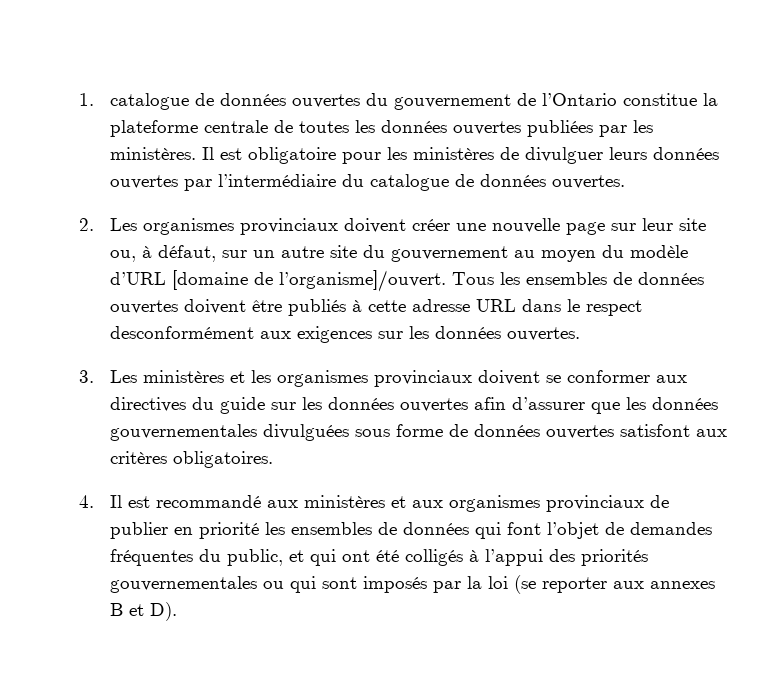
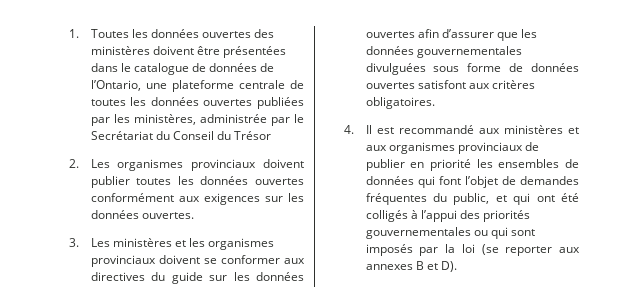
- 1. catalogue de données ouvertes du gouvernement de l’Ontario constitue la plateforme centrale de toutes les données ouvertes publiées par les ministères. Il est obligatoire pour les ministères de divulguer leurs données ouvertes par l’intermédiaire du catalogue de données ouvertes.
+ 1. Toutes les données ouvertes des ministères doivent être présentées dans le catalogue de données de l’Ontario, une plateforme centrale de toutes les données ouvertes publiées par les ministères, administrée par le Secrétariat du Conseil du Trésor
- 2. Les organismes provinciaux doivent créer une nouvelle page sur leur site ou, à défaut, sur un autre site du gouvernement au moyen du modèle d’URL [domaine de l’organisme]/ouvert. Tous les ensembles de données ouvertes doivent être publiés à cette adresse URL dans le respect desconformément aux exigences sur les données ouvertes.
+ 2. Les organismes provinciaux doivent publier toutes les données ouvertes conformément aux exigences sur les données ouvertes.

